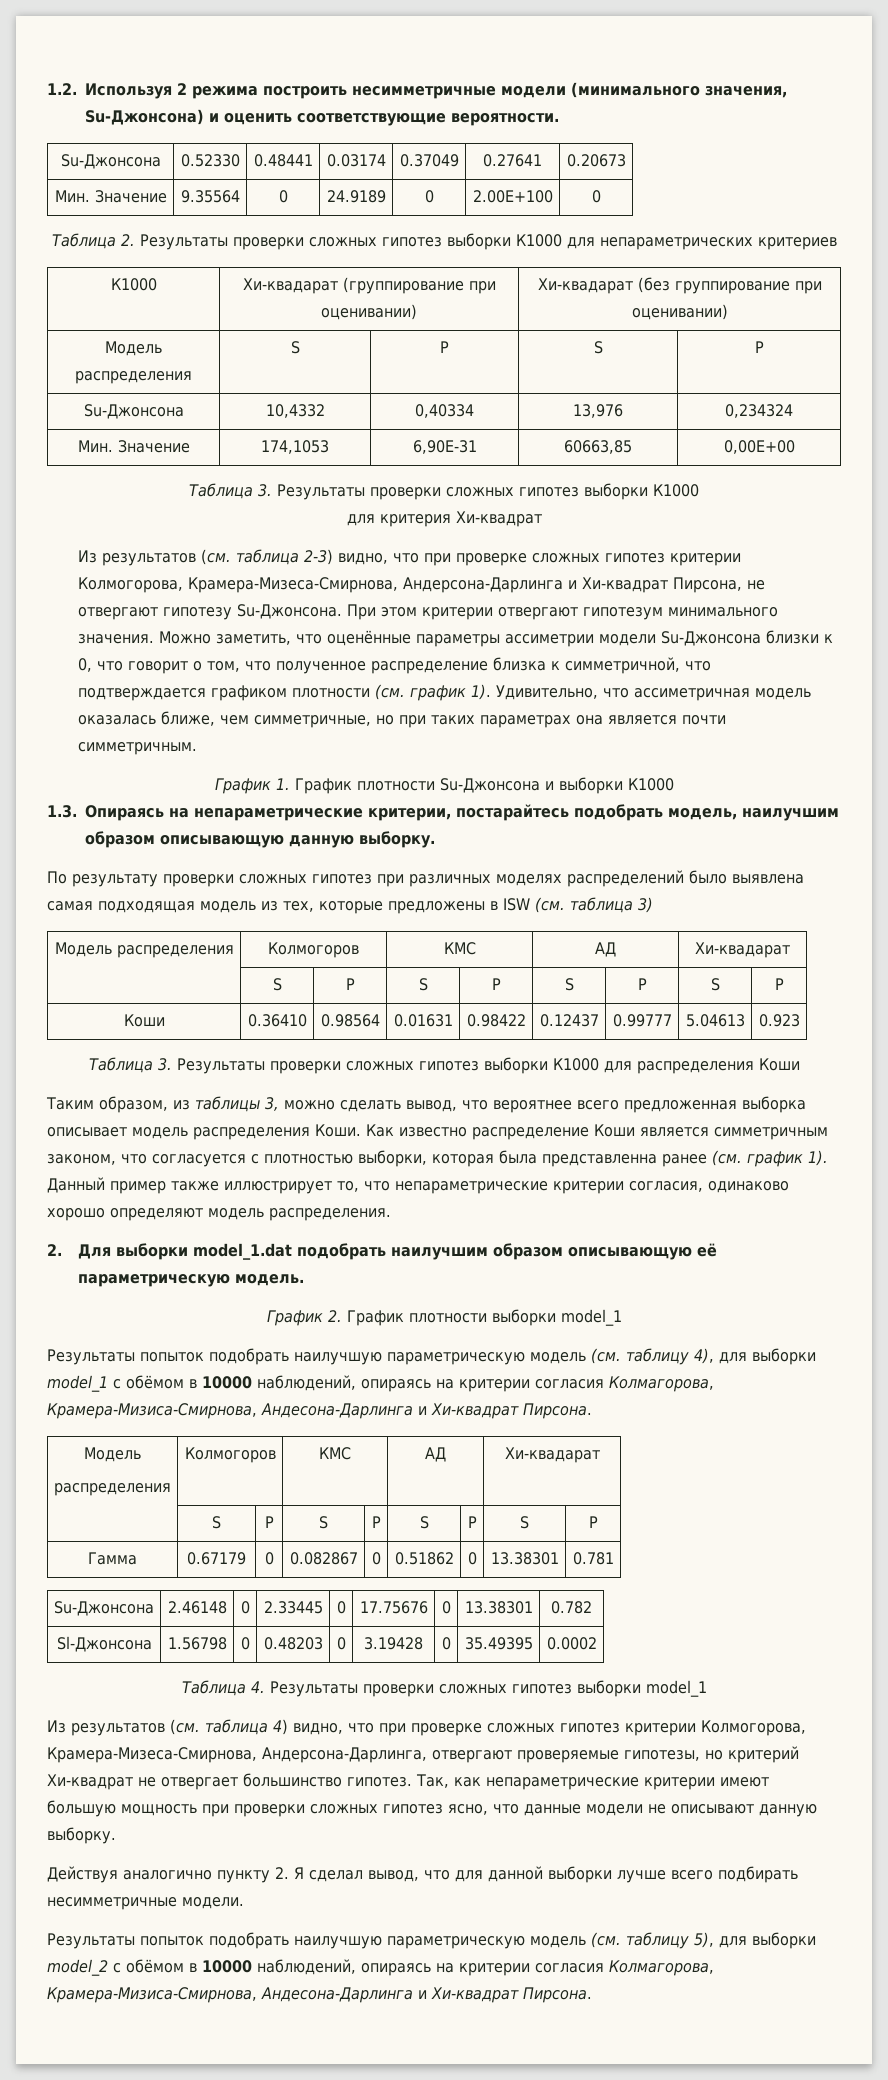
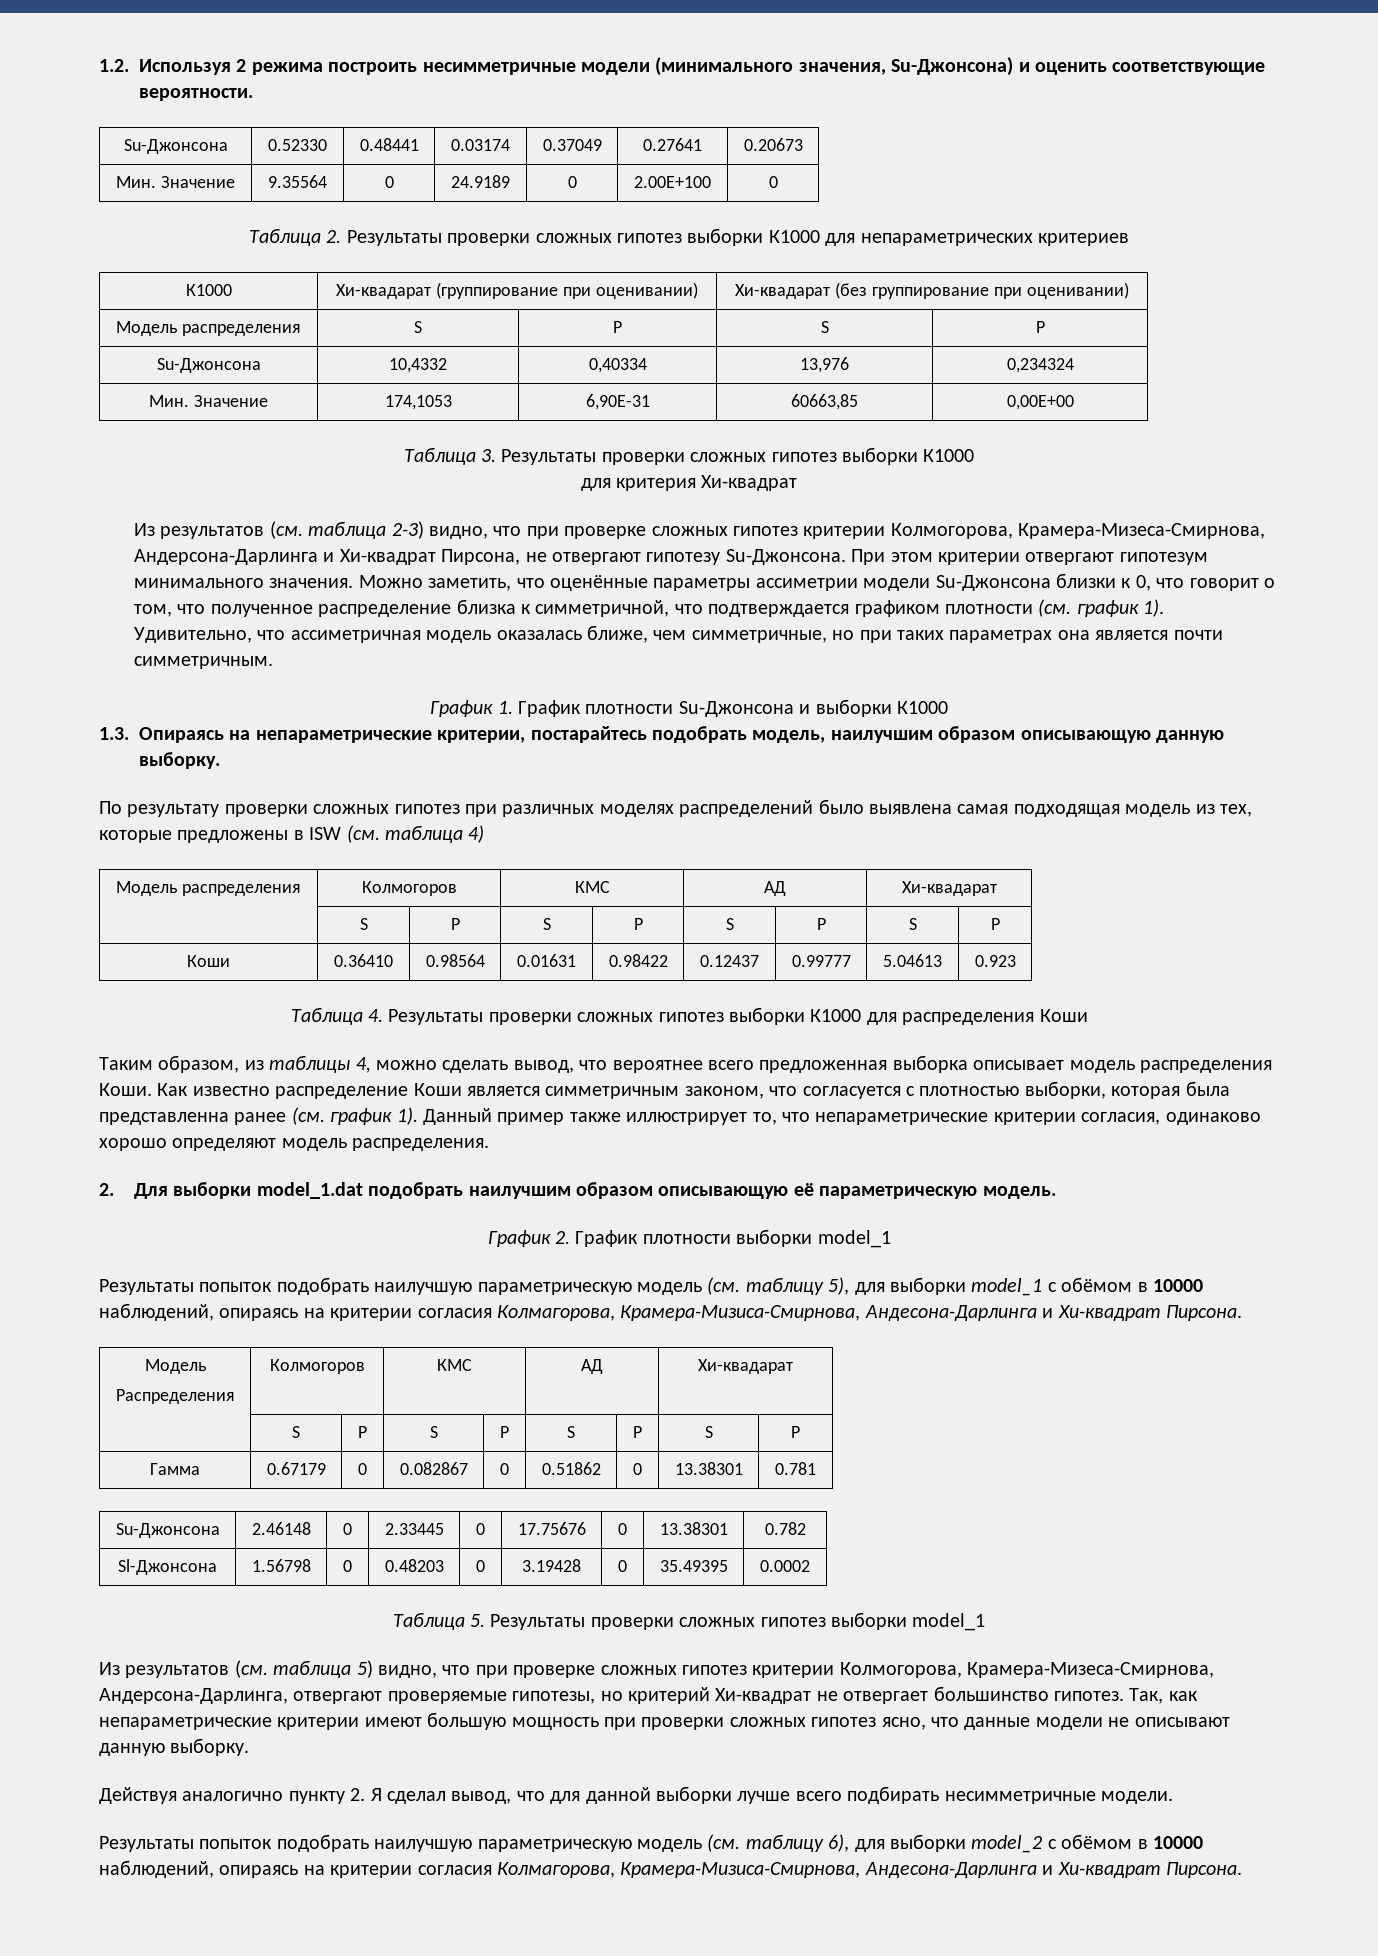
- По результату проверки сложных гипотез при различных моделях распределений было выявлена самая подходящая модель из тех, которые предложены в ISW (см. таблица 3)
+ По результату проверки сложных гипотез при различных моделях распределений было выявлена самая подходящая модель из тех, которые предложены в ISW (см. таблица 4)
- Таблица 3. Результаты проверки сложных гипотез выборки К1000 для распределения Коши
+ Таблица 4. Результаты проверки сложных гипотез выборки К1000 для распределения Коши
- Таким образом, из таблицы 3, можно сделать вывод, что вероятнее всего предложенная выборка описывает модель распределения Коши.
+ Таким образом, из таблицы 4, можно сделать вывод, что вероятнее всего предложенная выборка описывает модель распределения Коши.
- Результаты попыток подобрать наилучшую параметрическую модель (см. таблицу 4), для выборки model_1 с обёмом в 10000 наблюдений, опираясь на критерии согласия Колмагорова, Крамера-Мизиса-Смирнова, Андесона-Дарлинга и Хи-квадрат Пирсона.
+ Результаты попыток подобрать наилучшую параметрическую модель (см. таблицу 5), для выборки model_1 с обёмом в 10000 наблюдений, опираясь на критерии согласия Колмагорова, Крамера-Мизиса-Смирнова, Андесона-Дарлинга и Хи-квадрат Пирсона.
  Модель
- распределения | Колмогоров | КМС | АД | Хи-квадарат
+ Распределения | Колмогоров | КМС | АД | Хи-квадарат
- Таблица 4. Результаты проверки сложных гипотез выборки model_1
+ Таблица 5. Результаты проверки сложных гипотез выборки model_1
- Из результатов (см. таблица 4) видно, что при проверке сложных гипотез критерии Колмогорова, Крамера-Мизеса-Смирнова, Андерсона-Дарлинга, отвергают проверяемые гипотезы, но критерий Хи-квадрат не отвергает большинство гипотез.
+ Из результатов (см. таблица 5) видно, что при проверке сложных гипотез критерии Колмогорова, Крамера-Мизеса-Смирнова, Андерсона-Дарлинга, отвергают проверяемые гипотезы, но критерий Хи-квадрат не отвергает большинство гипотез.
- Результаты попыток подобрать наилучшую параметрическую модель (см. таблицу 5), для выборки model_2 с обёмом в 10000 наблюдений, опираясь на критерии согласия Колмагорова, Крамера-Мизиса-Смирнова, Андесона-Дарлинга и Хи-квадрат Пирсона.
+ Результаты попыток подобрать наилучшую параметрическую модель (см. таблицу 6), для выборки model_2 с обёмом в 10000 наблюдений, опираясь на критерии согласия Колмагорова, Крамера-Мизиса-Смирнова, Андесона-Дарлинга и Хи-квадрат Пирсона.

